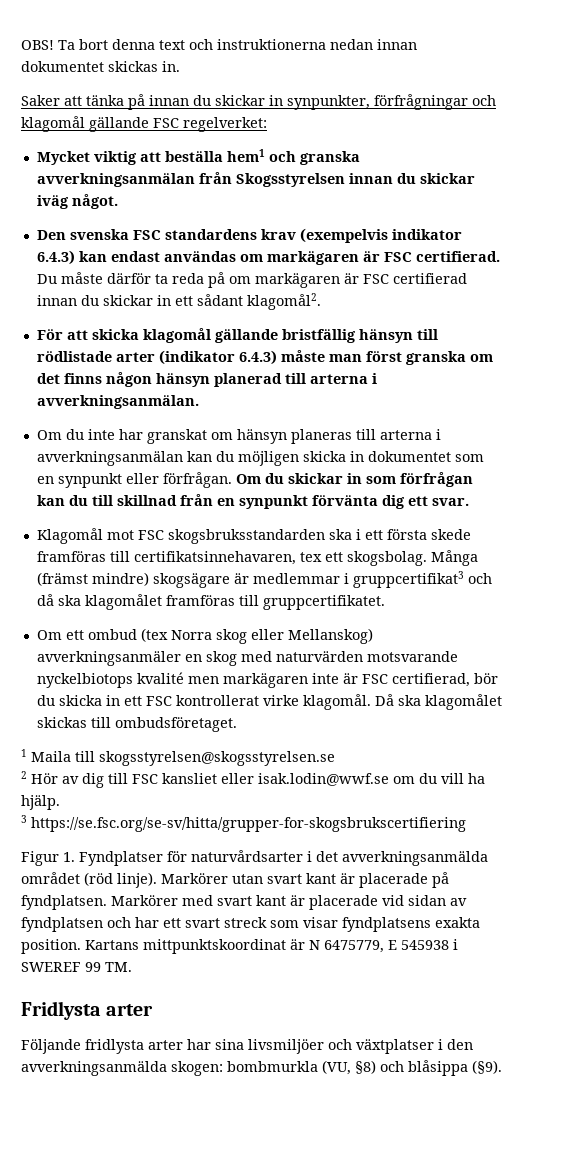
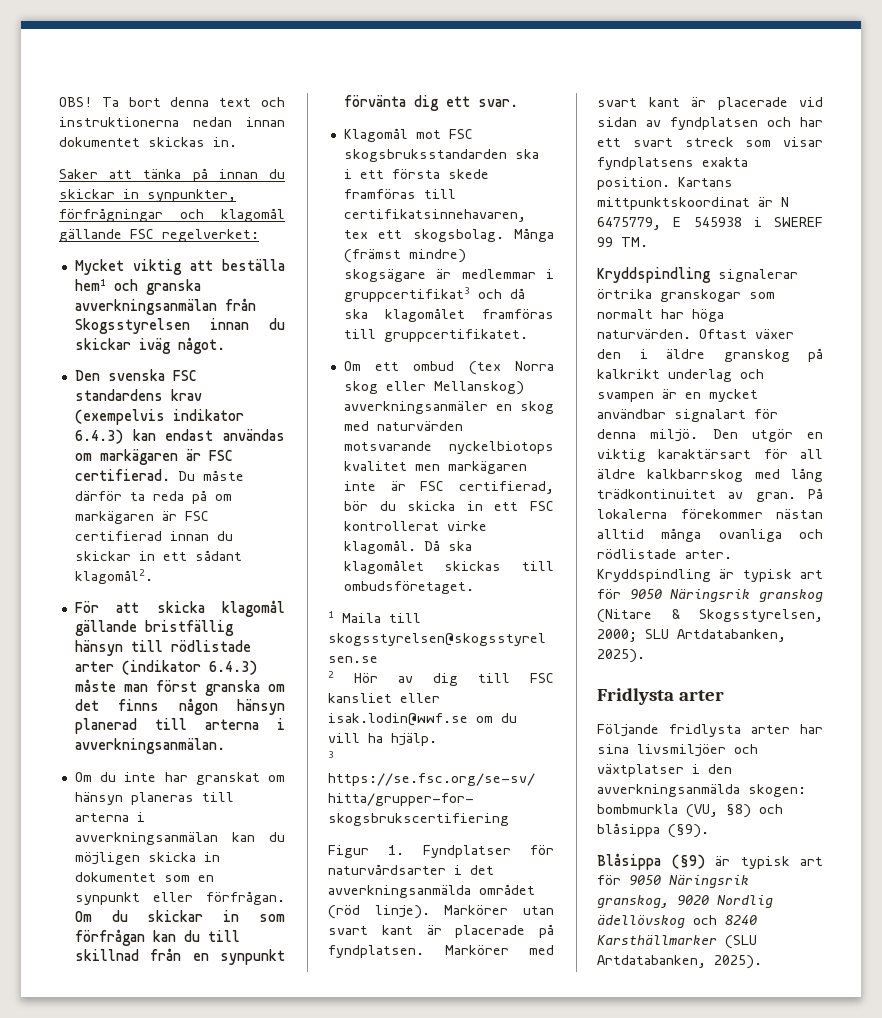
- Om ett ombud (tex Norra skog eller Mellanskog) avverkningsanmäler en skog med naturvärden motsvarande nyckelbiotops kvalité men markägaren inte är FSC certifierad, bör du skicka in ett FSC kontrollerat virke klagomål.
+ Om ett ombud (tex Norra skog eller Mellanskog) avverkningsanmäler en skog med naturvärden motsvarande nyckelbiotops kvalitet men markägaren inte är FSC certifierad, bör du skicka in ett FSC kontrollerat virke klagomål.
+ Kryddspindling signalerar örtrika granskogar som normalt har höga naturvärden. Oftast växer den i äldre granskog på kalkrikt underlag och svampen är en mycket användbar signalart för denna miljö. Den utgör en viktig karaktärsart för all äldre kalkbarrskog med lång trädkontinuitet av gran. På lokalerna förekommer nästan alltid många ovanliga och rödlistade arter. Kryddspindling är typisk art för 9050 Näringsrik granskog (Nitare & Skogsstyrelsen, 2000; SLU Artdatabanken, 2025).
+ Blåsippa (§9) är typisk art för 9050 Näringsrik granskog, 9020 Nordlig ädellövskog och 8240 Karsthällmarker (SLU Artdatabanken, 2025).

